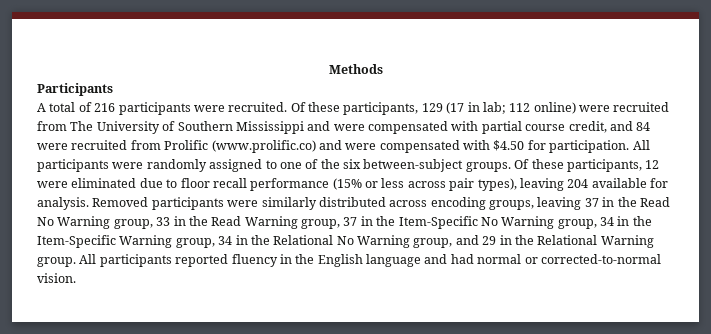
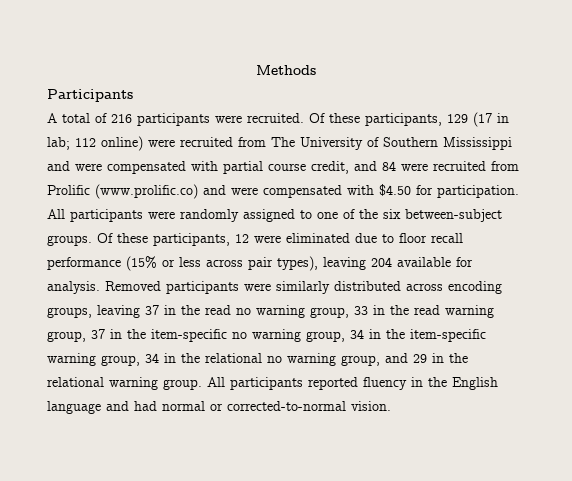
- Removed participants were similarly distributed across encoding groups, leaving 37 in the Read No Warning group, 33 in the Read Warning group, 37 in the Item-Specific No Warning group, 34 in the Item-Specific Warning group, 34 in the Relational No Warning group, and 29 in the Relational Warning group.
+ Removed participants were similarly distributed across encoding groups, leaving 37 in the read no warning group, 33 in the read warning group, 37 in the item-specific no warning group, 34 in the item-specific warning group, 34 in the relational no warning group, and 29 in the relational warning group.

